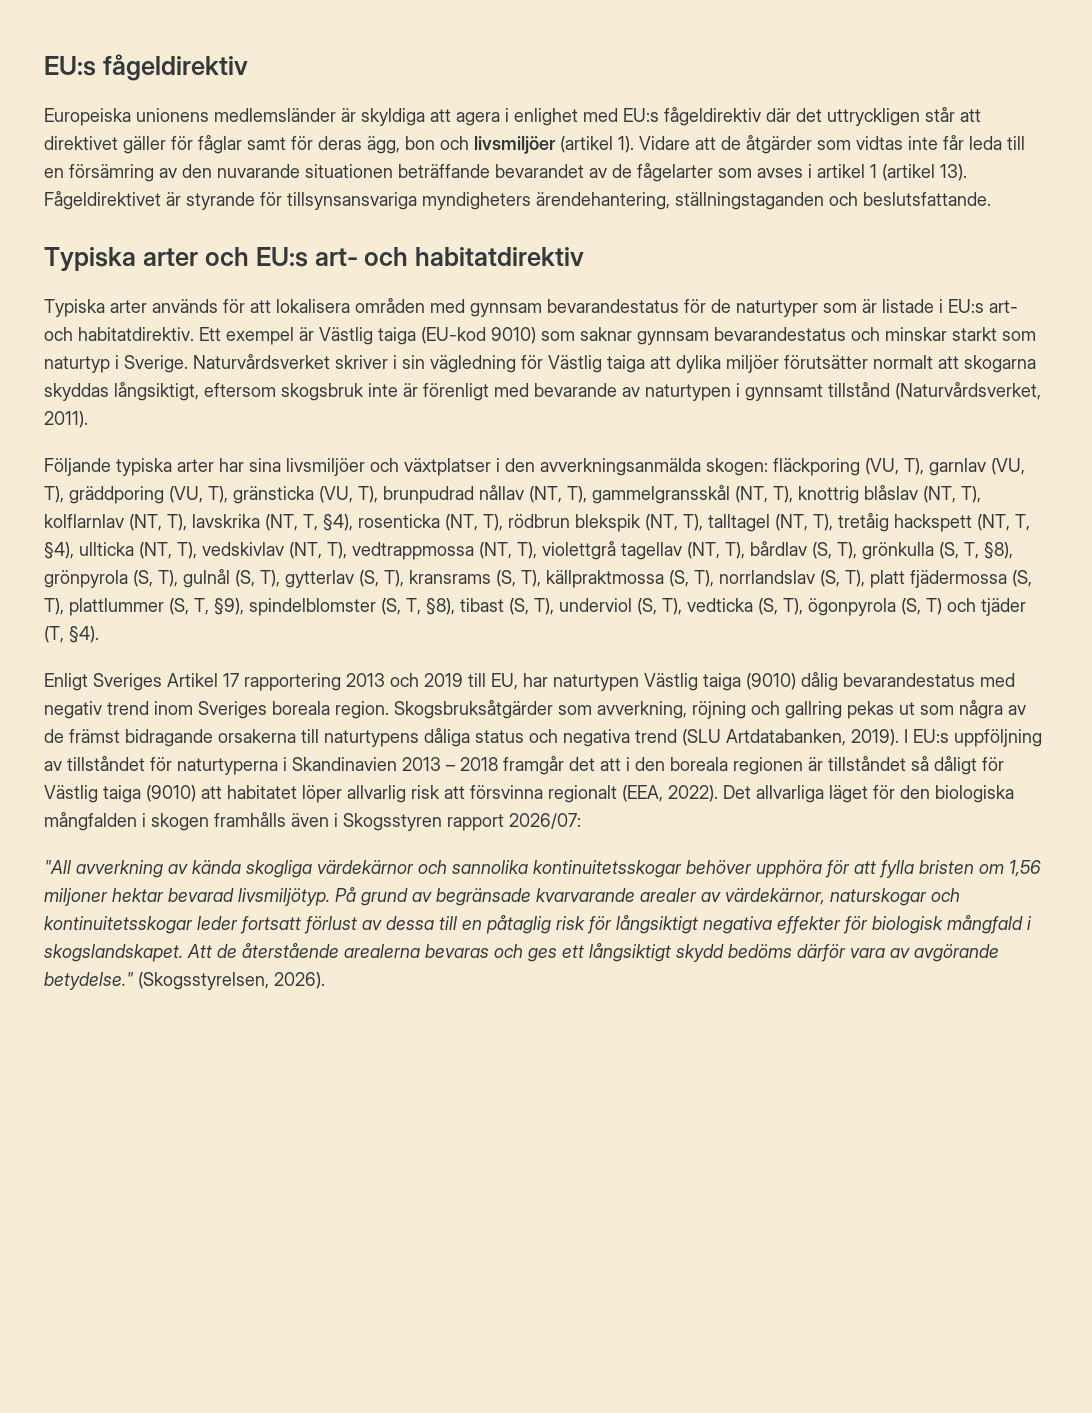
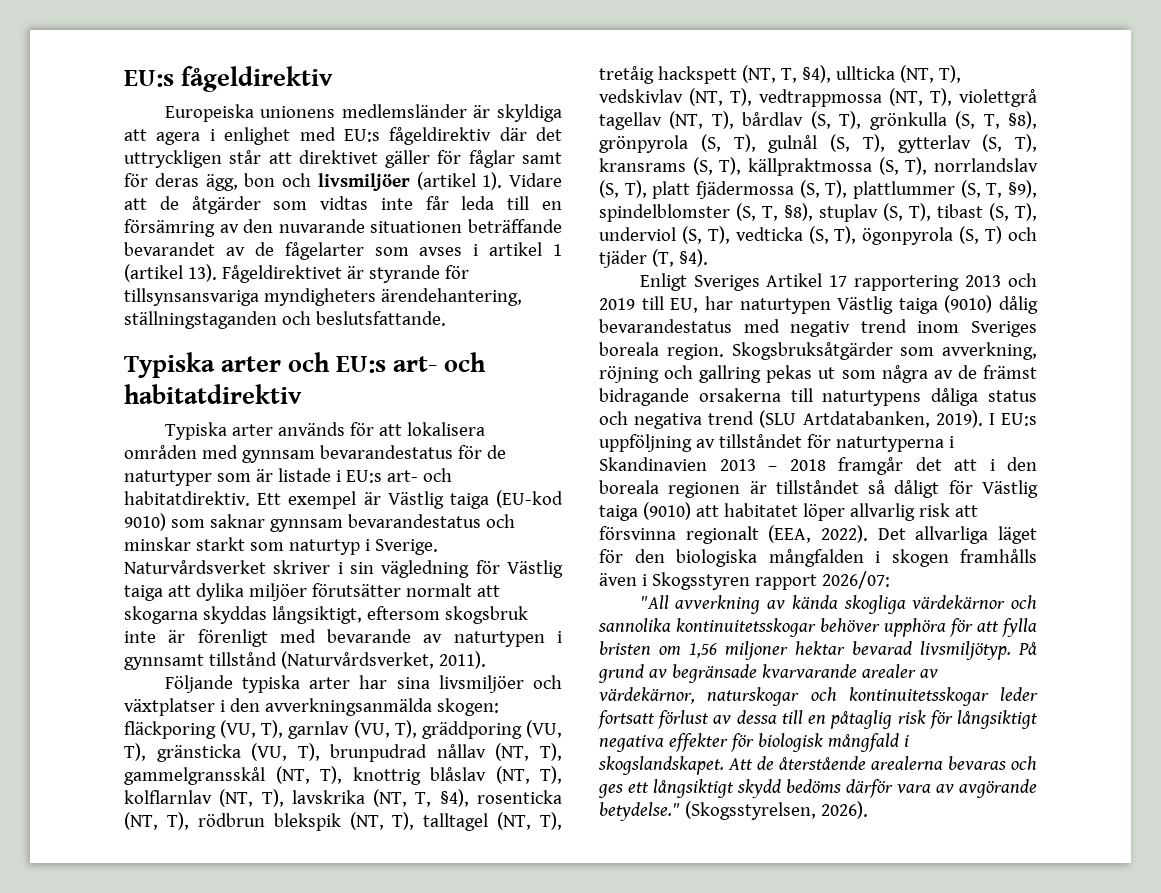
- fläckporing (VU, T), garnlav (VU, T), gräddporing (VU, T), gränsticka (VU, T), brunpudrad nållav (NT, T), gammelgransskål (NT, T), knottrig blåslav (NT, T), kolflarnlav (NT, T), lavskrika (NT, T, §4), rosenticka (NT, T), rödbrun blekspik (NT, T), talltagel (NT, T), tretåig hackspett (NT, T, §4), ullticka (NT, T), vedskivlav (NT, T), vedtrappmossa (NT, T), violettgrå tagellav (NT, T), bårdlav (S, T), grönkulla (S, T, §8), grönpyrola (S, T), gulnål (S, T), gytterlav (S, T), kransrams (S, T), källpraktmossa (S, T), norrlandslav (S, T), platt fjädermossa (S, T), plattlummer (S, T, §9), spindelblomster (S, T, §8), tibast (S, T), underviol (S, T), vedticka (S, T), ögonpyrola (S, T) och tjäder (T, §4).
+ fläckporing (VU, T), garnlav (VU, T), gräddporing (VU, T), gränsticka (VU, T), brunpudrad nållav (NT, T), gammelgransskål (NT, T), knottrig blåslav (NT, T), kolflarnlav (NT, T), lavskrika (NT, T, §4), rosenticka (NT, T), rödbrun blekspik (NT, T), talltagel (NT, T), tretåig hackspett (NT, T, §4), ullticka (NT, T), vedskivlav (NT, T), vedtrappmossa (NT, T), violettgrå tagellav (NT, T), bårdlav (S, T), grönkulla (S, T, §8), grönpyrola (S, T), gulnål (S, T), gytterlav (S, T), kransrams (S, T), källpraktmossa (S, T), norrlandslav (S, T), platt fjädermossa (S, T), plattlummer (S, T, §9), spindelblomster (S, T, §8), stuplav (S, T), tibast (S, T), underviol (S, T), vedticka (S, T), ögonpyrola (S, T) och tjäder (T, §4).

